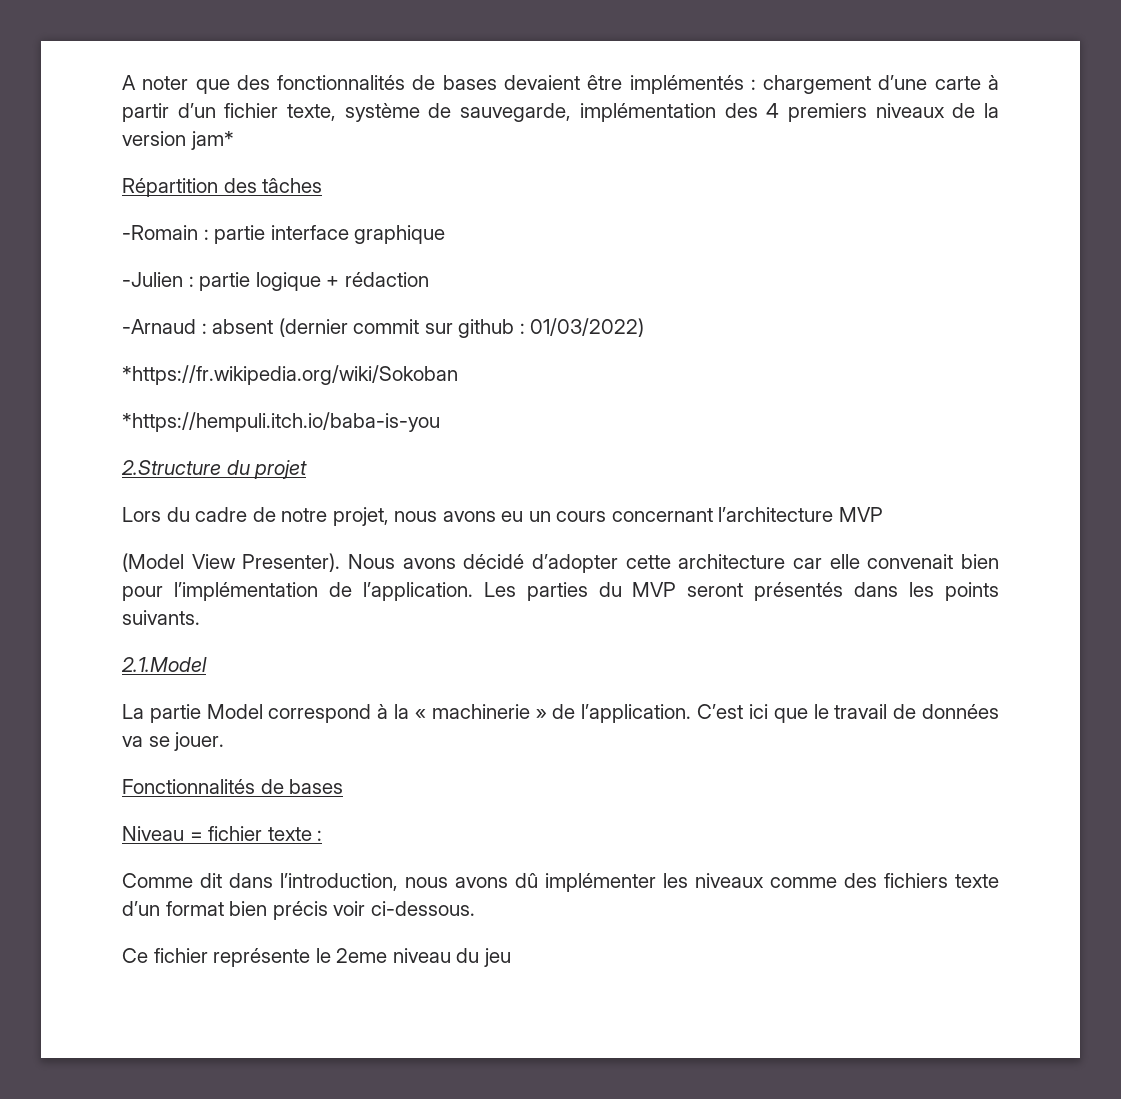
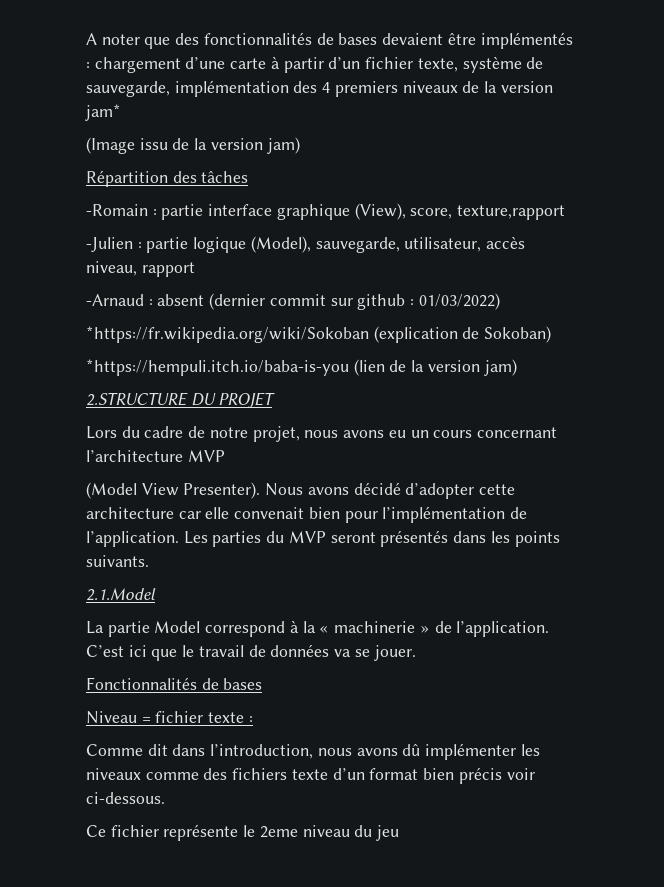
+ (Image issu de la version jam)
- -Romain : partie interface graphique
+ -Romain : partie interface graphique (View), score, texture,rapport
- -Julien : partie logique + rédaction
+ -Julien : partie logique (Model), sauvegarde, utilisateur, accès niveau, rapport
- *https://fr.wikipedia.org/wiki/Sokoban
- *https://hempuli.itch.io/baba-is-you
- 2.Structure du projet
+ *https://fr.wikipedia.org/wiki/Sokoban (explication de Sokoban)
+ *https://hempuli.itch.io/baba-is-you (lien de la version jam)
+ 2.STRUCTURE DU PROJET

